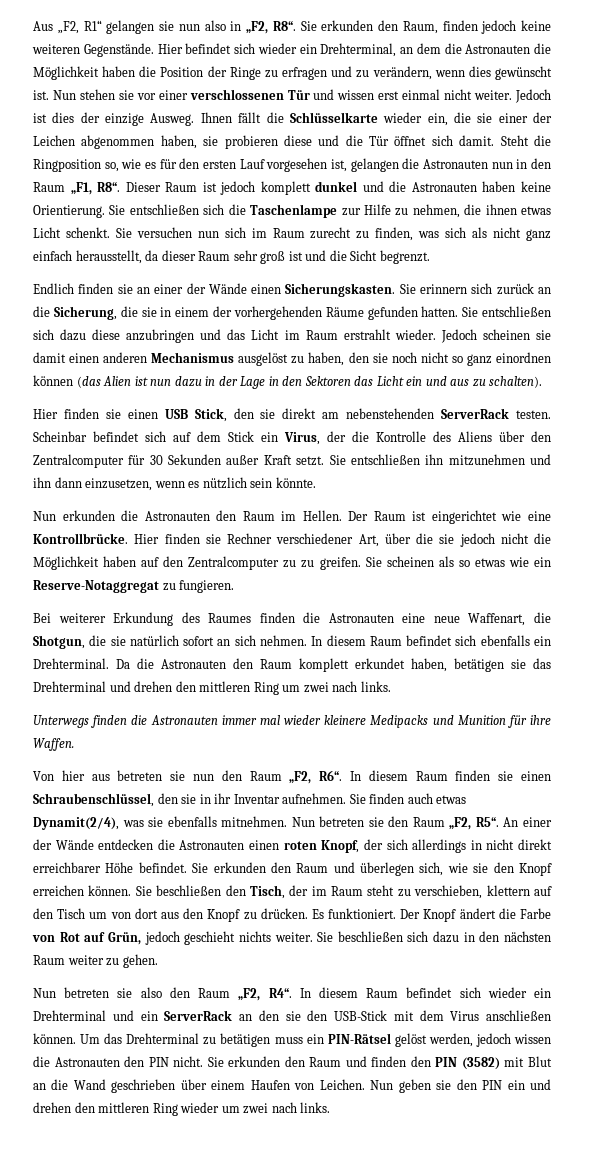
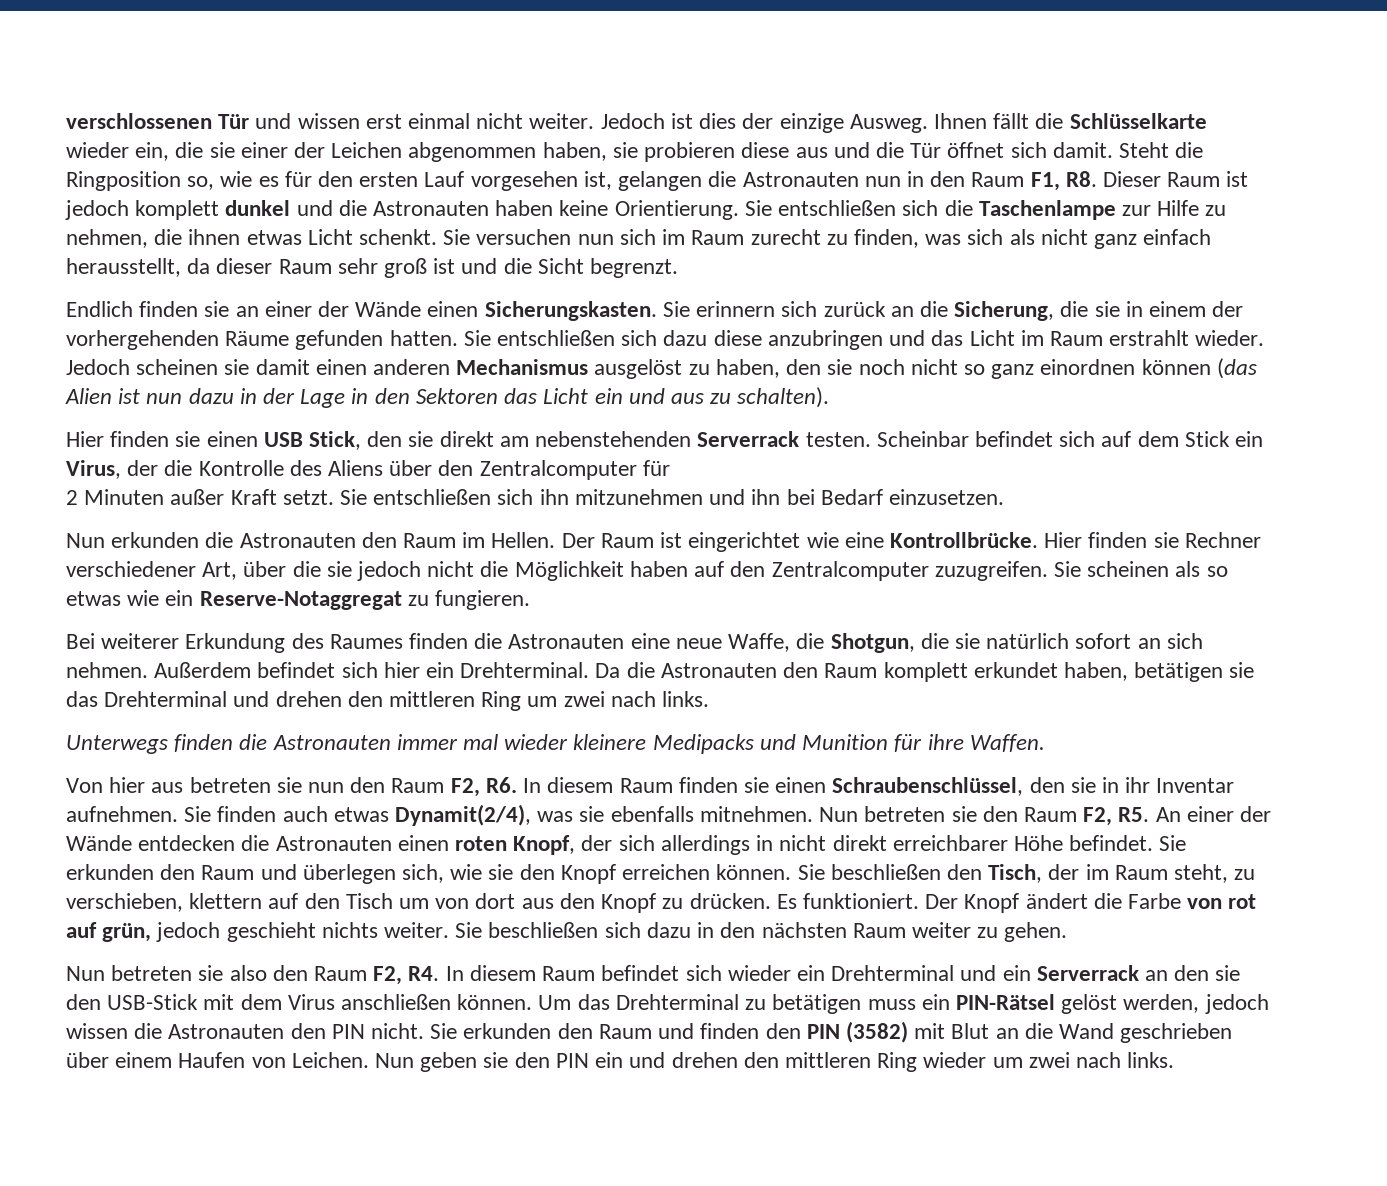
- Aus „F2, R1“ gelangen sie nun also in „F2, R8“. Sie erkunden den Raum, finden jedoch keine weiteren Gegenstände. Hier befindet sich wieder ein Drehterminal, an dem die Astronauten die Möglichkeit haben die Position der Ringe zu erfragen und zu verändern, wenn dies gewünscht ist. Nun stehen sie vor einer verschlossenen Tür und wissen erst einmal nicht weiter.
+ verschlossenen Tür und wissen erst einmal nicht weiter.
- Ihnen fällt die Schlüsselkarte wieder ein, die sie einer der Leichen abgenommen haben, sie probieren diese und die Tür öffnet sich damit.
+ Ihnen fällt die Schlüsselkarte wieder ein, die sie einer der Leichen abgenommen haben, sie probieren diese aus und die Tür öffnet sich damit.
- Steht die Ringposition so, wie es für den ersten Lauf vorgesehen ist, gelangen die Astronauten nun in den Raum „F1, R8“. Dieser Raum ist jedoch komplett dunkel und die Astronauten haben keine Orientierung.
+ Steht die Ringposition so, wie es für den ersten Lauf vorgesehen ist, gelangen die Astronauten nun in den Raum F1, R8. Dieser Raum ist jedoch komplett dunkel und die Astronauten haben keine Orientierung.
- Hier finden sie einen USB Stick, den sie direkt am nebenstehenden ServerRack testen.
+ Hier finden sie einen USB Stick, den sie direkt am nebenstehenden Serverrack testen.
- Scheinbar befindet sich auf dem Stick ein Virus, der die Kontrolle des Aliens über den Zentralcomputer für 30 Sekunden außer Kraft setzt.
+ Scheinbar befindet sich auf dem Stick ein Virus, der die Kontrolle des Aliens über den Zentralcomputer für
+ 2 Minuten außer Kraft setzt.
- Sie entschließen ihn mitzunehmen und ihn dann einzusetzen, wenn es nützlich sein könnte.
+ Sie entschließen sich ihn mitzunehmen und ihn bei Bedarf einzusetzen.
- Hier finden sie Rechner verschiedener Art, über die sie jedoch nicht die Möglichkeit haben auf den Zentralcomputer zu zu greifen.
+ Hier finden sie Rechner verschiedener Art, über die sie jedoch nicht die Möglichkeit haben auf den Zentralcomputer zuzugreifen.
- Bei weiterer Erkundung des Raumes finden die Astronauten eine neue Waffenart, die Shotgun, die sie natürlich sofort an sich nehmen.
+ Bei weiterer Erkundung des Raumes finden die Astronauten eine neue Waffe, die Shotgun, die sie natürlich sofort an sich nehmen.
- In diesem Raum befindet sich ebenfalls ein Drehterminal.
+ Außerdem befindet sich hier ein Drehterminal.
- Von hier aus betreten sie nun den Raum „F2, R6“. In diesem Raum finden sie einen Schraubenschlüssel, den sie in ihr Inventar aufnehmen.
+ Von hier aus betreten sie nun den Raum F2, R6. In diesem Raum finden sie einen Schraubenschlüssel, den sie in ihr Inventar aufnehmen.
- Nun betreten sie den Raum „F2, R5“. An einer der Wände entdecken die Astronauten einen roten Knopf, der sich allerdings in nicht direkt erreichbarer Höhe befindet.
+ Nun betreten sie den Raum F2, R5. An einer der Wände entdecken die Astronauten einen roten Knopf, der sich allerdings in nicht direkt erreichbarer Höhe befindet.
- Sie beschließen den Tisch, der im Raum steht zu verschieben, klettern auf den Tisch um von dort aus den Knopf zu drücken.
+ Sie beschließen den Tisch, der im Raum steht, zu verschieben, klettern auf den Tisch um von dort aus den Knopf zu drücken.
- Der Knopf ändert die Farbe von Rot auf Grün, jedoch geschieht nichts weiter.
+ Der Knopf ändert die Farbe von rot auf grün, jedoch geschieht nichts weiter.
- Nun betreten sie also den Raum „F2, R4“. In diesem Raum befindet sich wieder ein Drehterminal und ein ServerRack an den sie den USB-Stick mit dem Virus anschließen können.
+ Nun betreten sie also den Raum F2, R4. In diesem Raum befindet sich wieder ein Drehterminal und ein Serverrack an den sie den USB-Stick mit dem Virus anschließen können.

